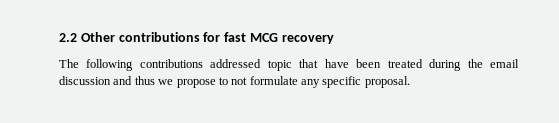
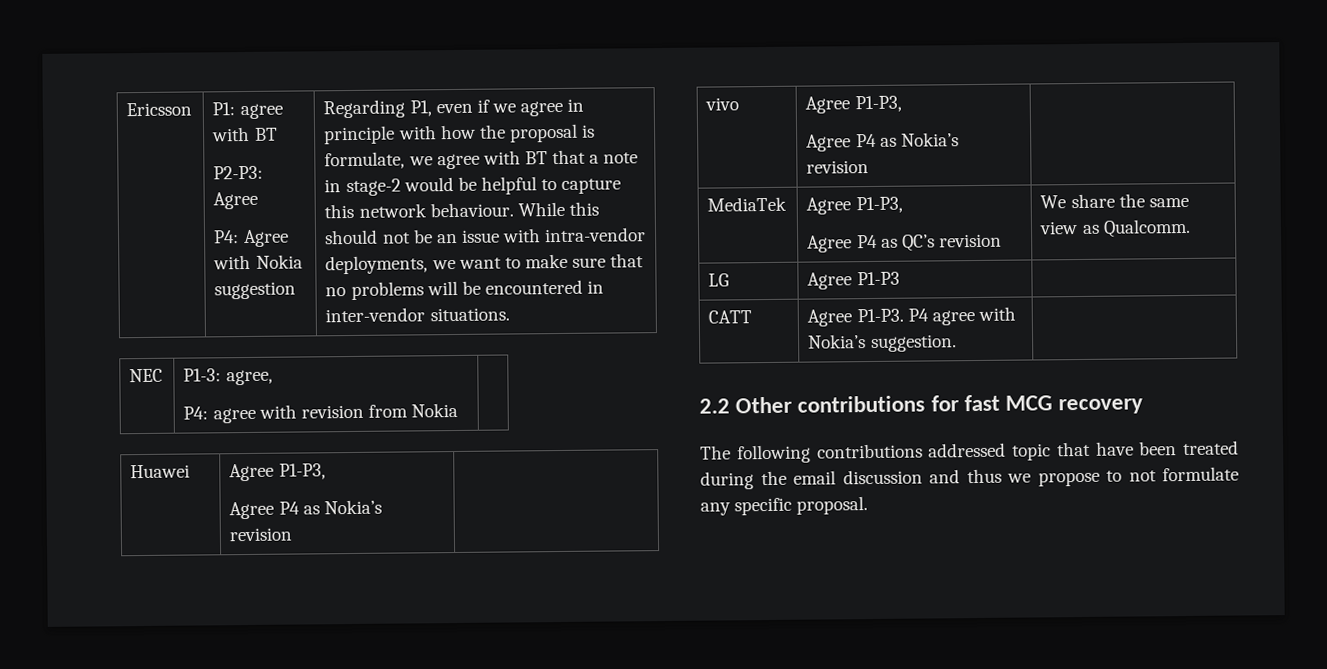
+ Ericsson | P1: agree with BT
+ P2-P3: Agree
+ P4: Agree with Nokia suggestion | Regarding P1, even if we agree in principle with how the proposal is formulate, we agree with BT that a note in stage-2 would be helpful to capture this network behaviour. While this should not be an issue with intra-vendor deployments, we want to make sure that no problems will be encountered in inter-vendor situations.
+ NEC | P1-3: agree,
+ P4: agree with revision from Nokia |
+ Huawei | Agree P1-P3,
+ Agree P4 as Nokia’s revision |
+ vivo | Agree P1-P3,
+ Agree P4 as Nokia’s revision |
+ MediaTek | Agree P1-P3,
+ Agree P4 as QC’s revision | We share the same view as Qualcomm.
+ LG | Agree P1-P3 |
+ CATT | Agree P1-P3. P4 agree with Nokia’s suggestion. |

